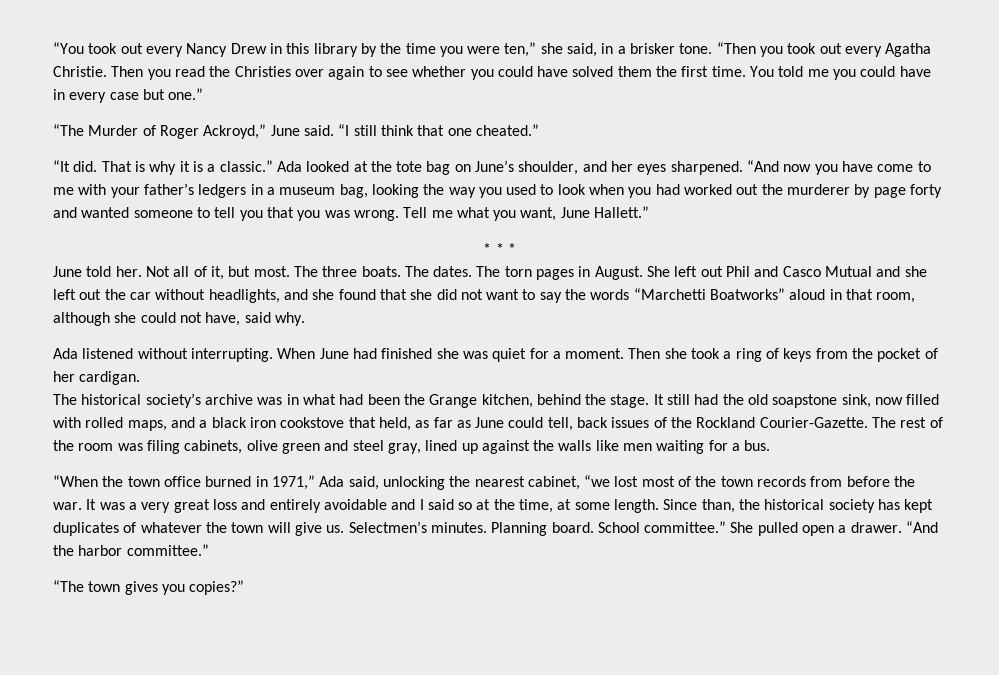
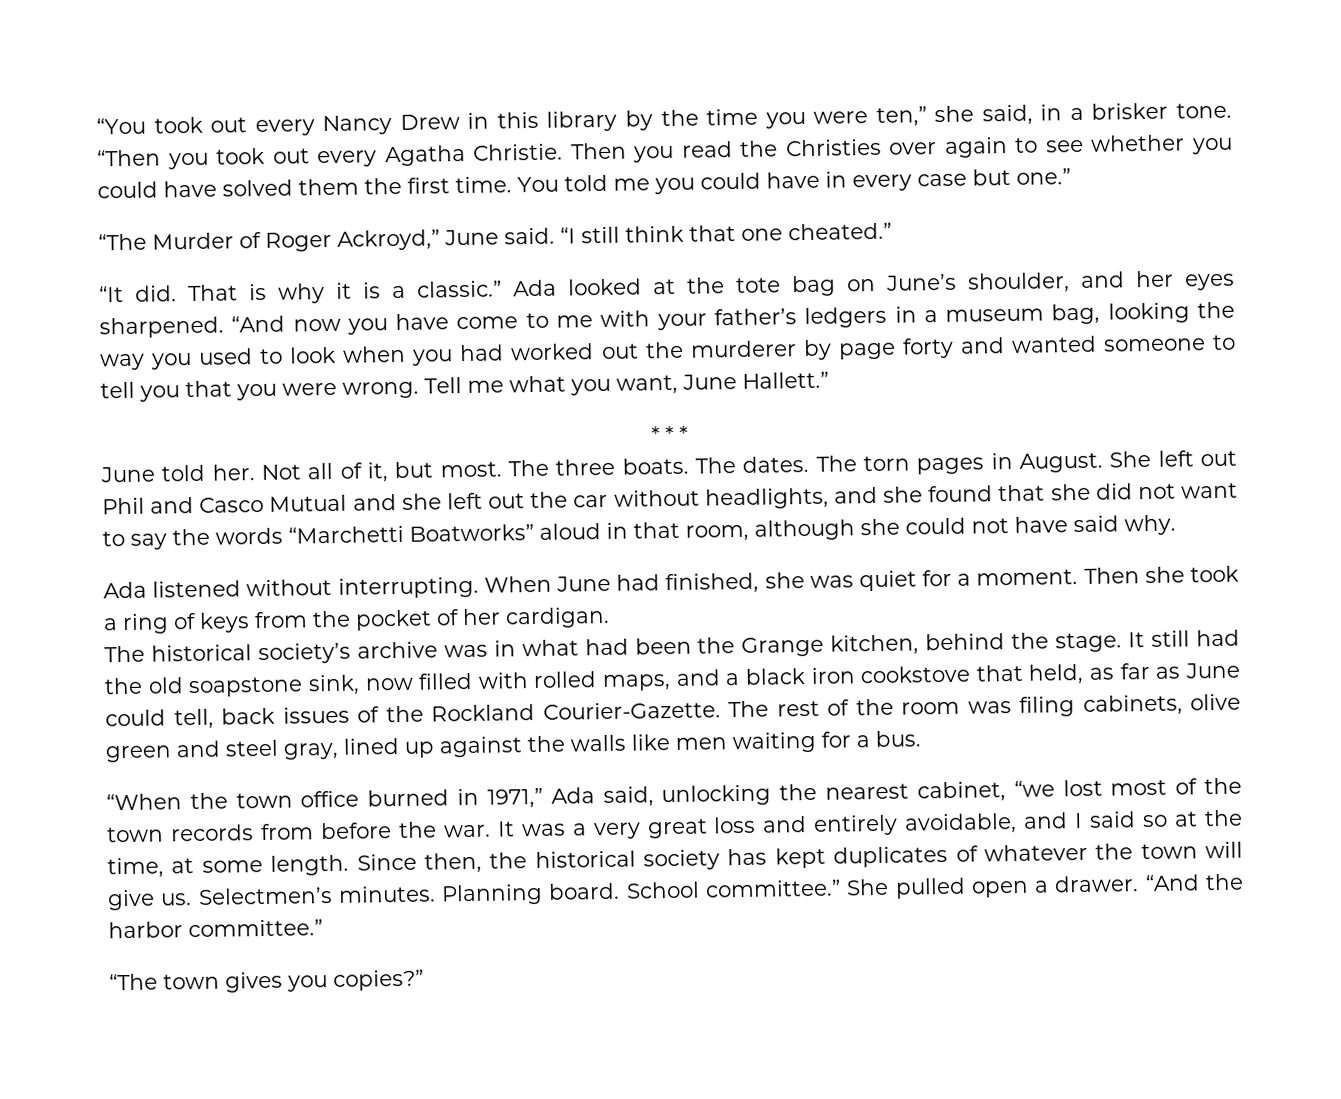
- “And now you have come to me with your father’s ledgers in a museum bag, looking the way you used to look when you had worked out the murderer by page forty and wanted someone to tell you that you was wrong.
+ “And now you have come to me with your father’s ledgers in a museum bag, looking the way you used to look when you had worked out the murderer by page forty and wanted someone to tell you that you were wrong.
- She left out Phil and Casco Mutual and she left out the car without headlights, and she found that she did not want to say the words “Marchetti Boatworks” aloud in that room, although she could not have, said why.
+ She left out Phil and Casco Mutual and she left out the car without headlights, and she found that she did not want to say the words “Marchetti Boatworks” aloud in that room, although she could not have said why.
- When June had finished she was quiet for a moment.
+ When June had finished, she was quiet for a moment.
- It was a very great loss and entirely avoidable and I said so at the time, at some length.
+ It was a very great loss and entirely avoidable, and I said so at the time, at some length.
- Since than, the historical society has kept duplicates of whatever the town will give us.
+ Since then, the historical society has kept duplicates of whatever the town will give us.

